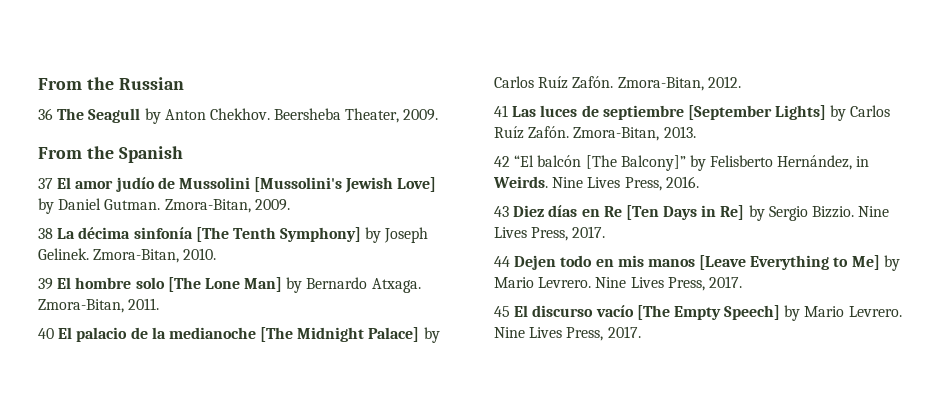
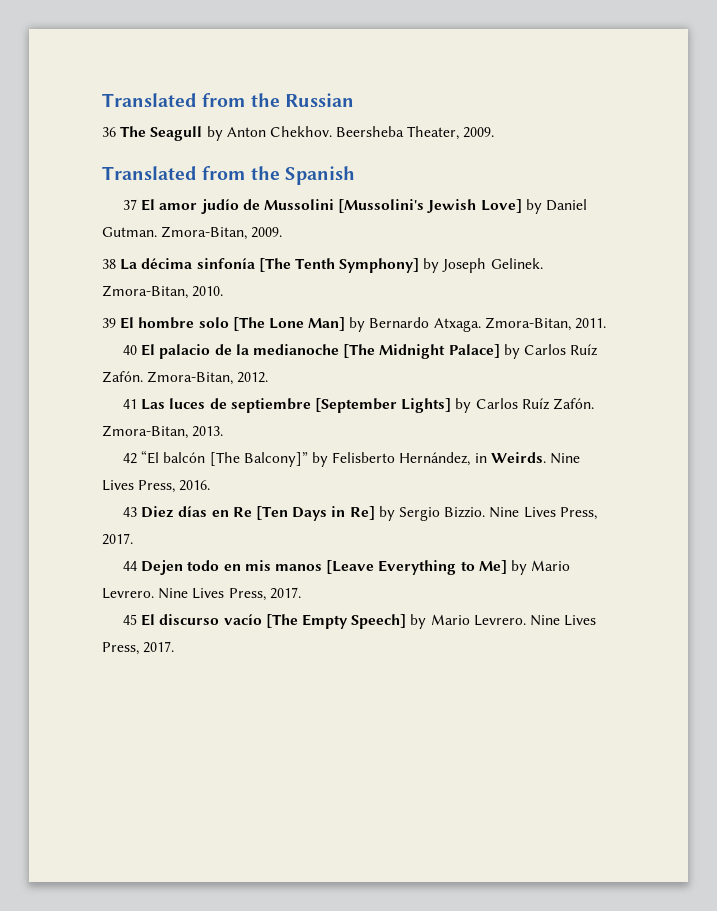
- From the Russian
+ Translated from the Russian
- From the Spanish
+ Translated from the Spanish

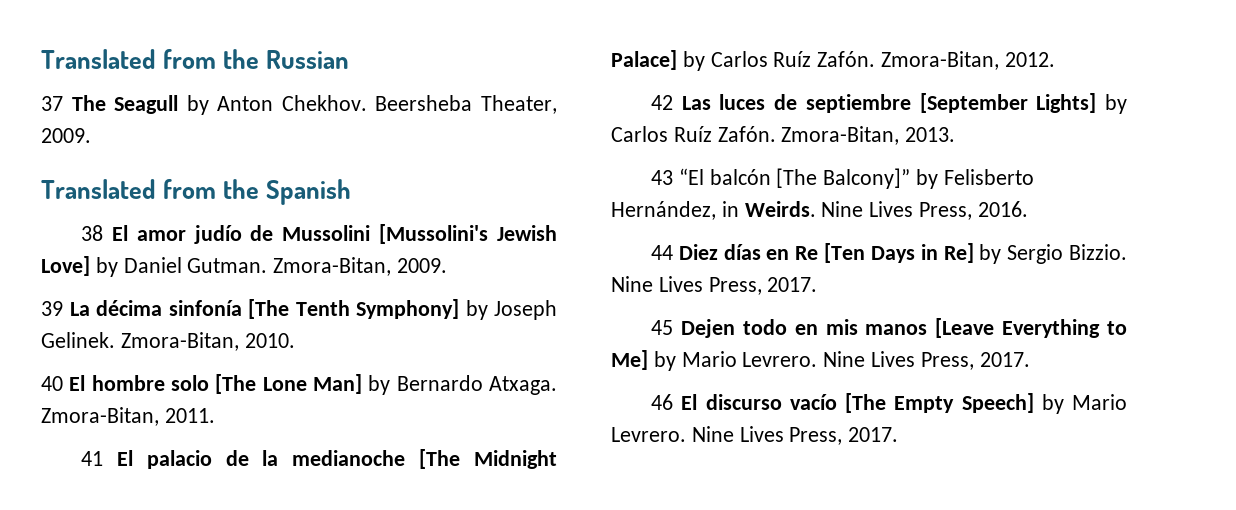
- 36 The Seagull by Anton Chekhov.
+ 37 The Seagull by Anton Chekhov.
- 37 El amor judío de Mussolini [Mussolini's Jewish Love] by Daniel Gutman.
+ 38 El amor judío de Mussolini [Mussolini's Jewish Love] by Daniel Gutman.
- 38 La décima sinfonía [The Tenth Symphony] by Joseph Gelinek.
+ 39 La décima sinfonía [The Tenth Symphony] by Joseph Gelinek.
- 39 El hombre solo [The Lone Man] by Bernardo Atxaga.
+ 40 El hombre solo [The Lone Man] by Bernardo Atxaga.
- 40 El palacio de la medianoche [The Midnight Palace] by Carlos Ruíz Zafón.
+ 41 El palacio de la medianoche [The Midnight Palace] by Carlos Ruíz Zafón.
- 41 Las luces de septiembre [September Lights] by Carlos Ruíz Zafón.
+ 42 Las luces de septiembre [September Lights] by Carlos Ruíz Zafón.
- 42 “El balcón [The Balcony]” by Felisberto Hernández, in Weirds.
+ 43 “El balcón [The Balcony]” by Felisberto Hernández, in Weirds.
- 43 Diez días en Re [Ten Days in Re] by Sergio Bizzio.
+ 44 Diez días en Re [Ten Days in Re] by Sergio Bizzio.
- 44 Dejen todo en mis manos [Leave Everything to Me] by Mario Levrero.
+ 45 Dejen todo en mis manos [Leave Everything to Me] by Mario Levrero.
- 45 El discurso vacío [The Empty Speech] by Mario Levrero.
+ 46 El discurso vacío [The Empty Speech] by Mario Levrero.

